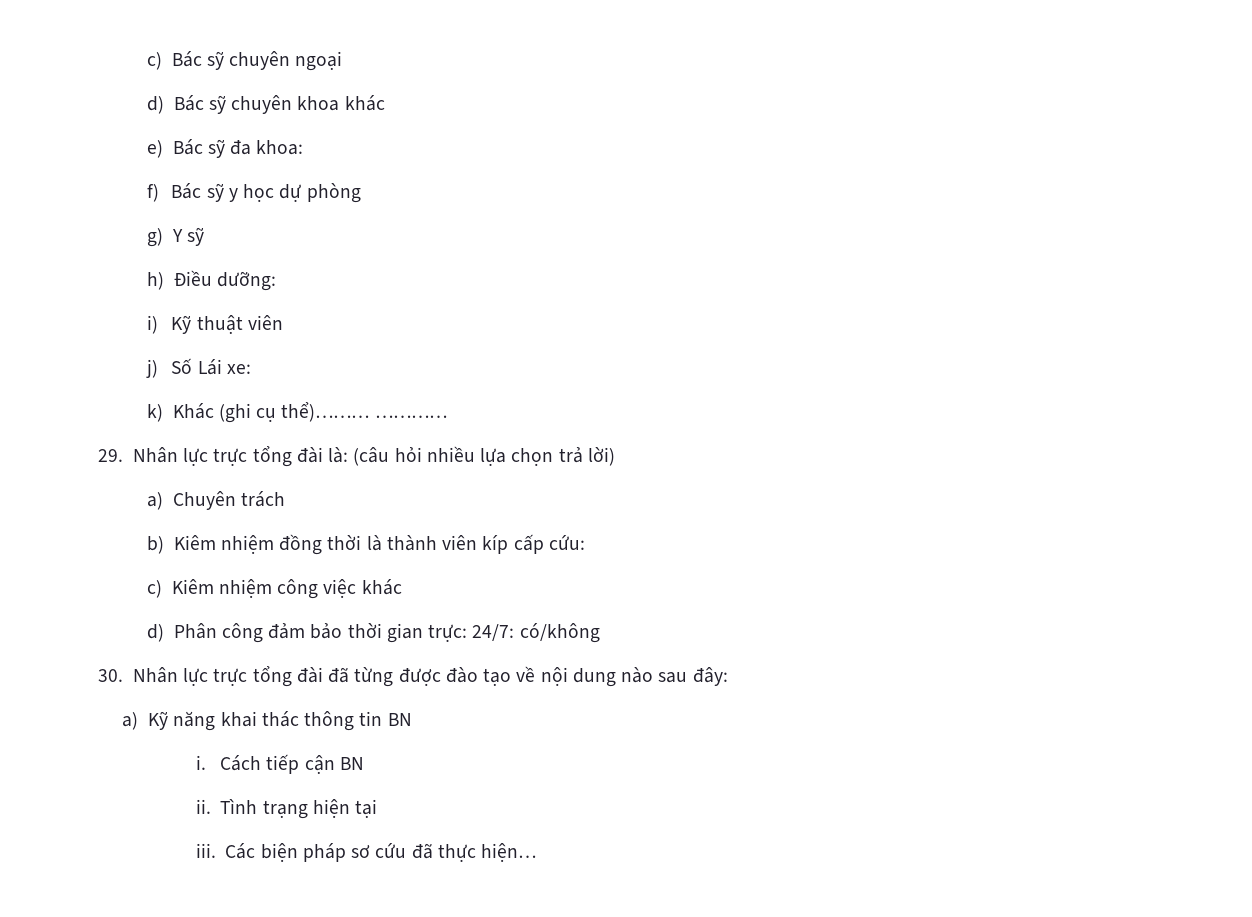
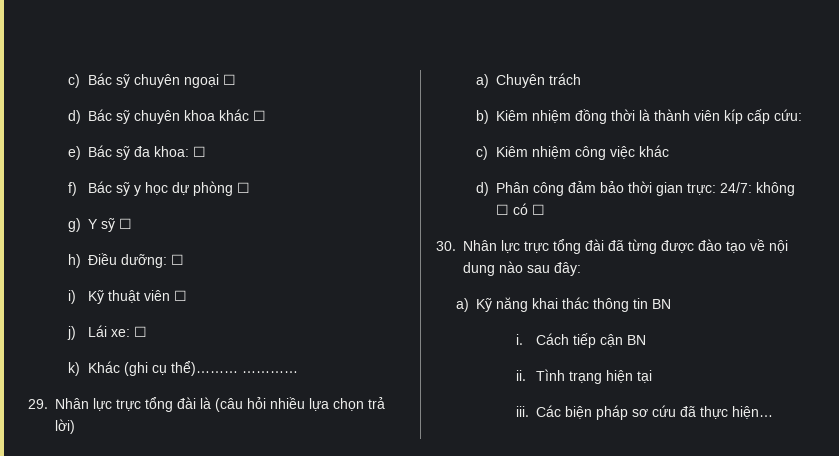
- c) Bác sỹ chuyên ngoại
+ c) Bác sỹ chuyên ngoại ☐
- d) Bác sỹ chuyên khoa khác
+ d) Bác sỹ chuyên khoa khác ☐
- e) Bác sỹ đa khoa:
+ e) Bác sỹ đa khoa: ☐
- f) Bác sỹ y học dự phòng
+ f) Bác sỹ y học dự phòng ☐
- g) Y sỹ
+ g) Y sỹ ☐
- h) Điều dưỡng:
+ h) Điều dưỡng: ☐
- i) Kỹ thuật viên
+ i) Kỹ thuật viên ☐
- j) Số Lái xe:
+ j) Lái xe: ☐
- 29. Nhân lực trực tổng đài là: (câu hỏi nhiều lựa chọn trả lời)
+ 29. Nhân lực trực tổng đài là (câu hỏi nhiều lựa chọn trả lời)
- d) Phân công đảm bảo thời gian trực: 24/7: có/không
+ d) Phân công đảm bảo thời gian trực: 24/7: không ☐ có ☐

